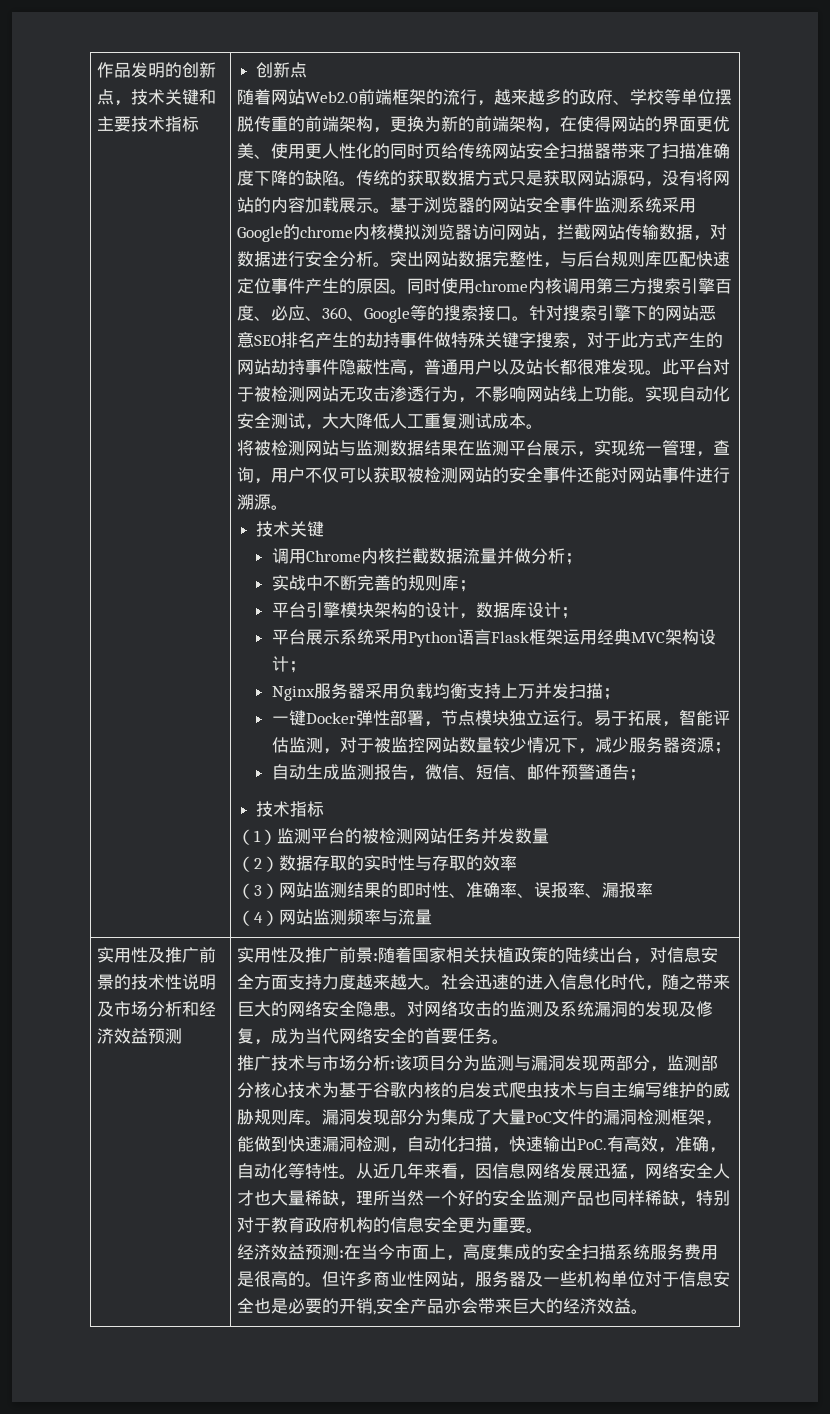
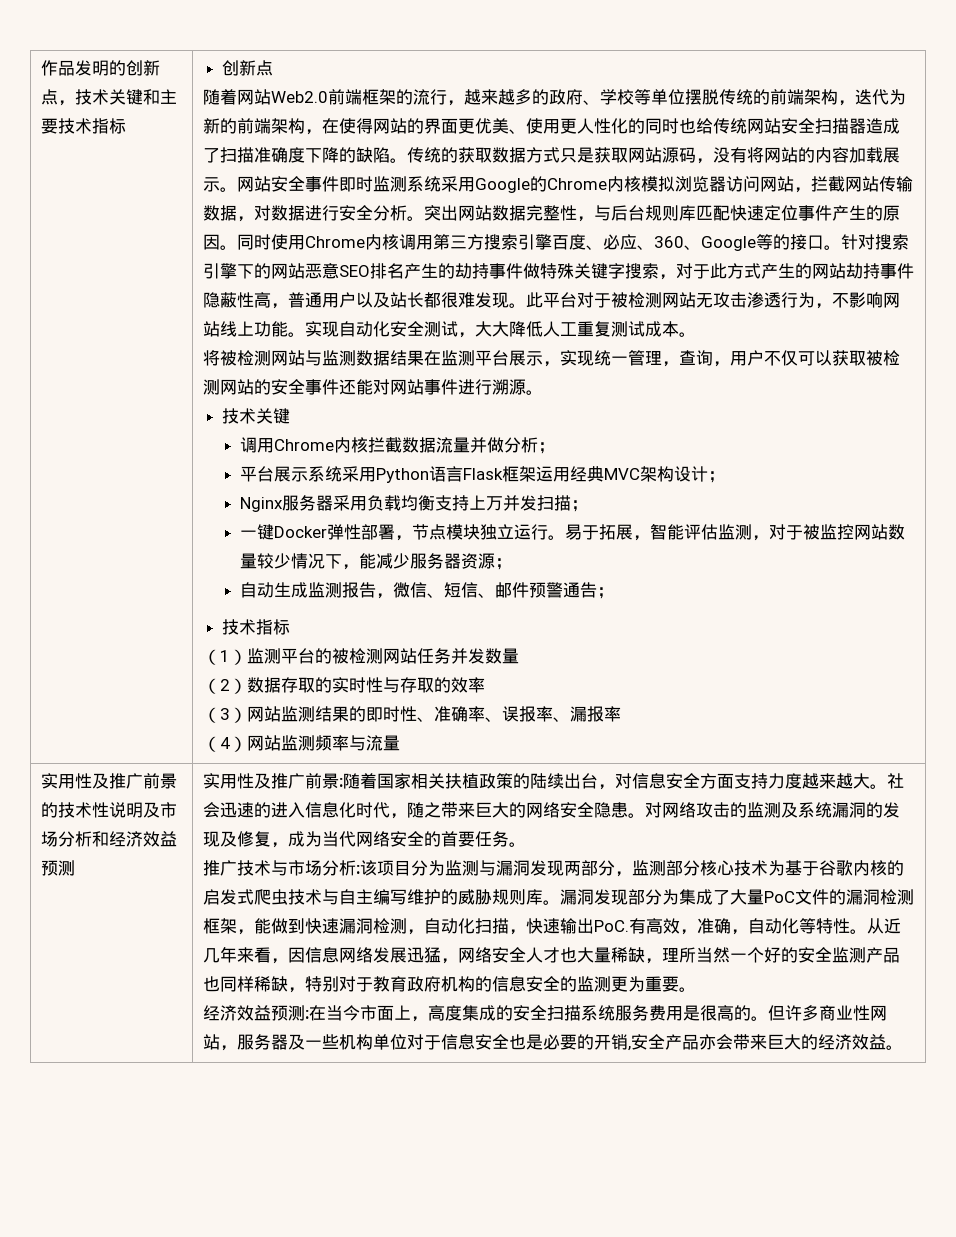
- 随着网站Web2.0前端框架的流行，越来越多的政府、学校等单位摆脱传重的前端架构，更换为新的前端架构，在使得网站的界面更优美、使用更人性化的同时页给传统网站安全扫描器带来了扫描准确度下降的缺陷。
+ 随着网站Web2.0前端框架的流行，越来越多的政府、学校等单位摆脱传统的前端架构，迭代为新的前端架构，在使得网站的界面更优美、使用更人性化的同时也给传统网站安全扫描器造成了扫描准确度下降的缺陷。
- 基于浏览器的网站安全事件监测系统采用Google的chrome内核模拟浏览器访问网站，拦截网站传输数据，对数据进行安全分析。
+ 网站安全事件即时监测系统采用Google的Chrome内核模拟浏览器访问网站，拦截网站传输数据，对数据进行安全分析。
- 同时使用chrome内核调用第三方搜索引擎百度、必应、360、Google等的搜索接口。
+ 同时使用Chrome内核调用第三方搜索引擎百度、必应、360、Google等的接口。
- 实战中不断完善的规则库；
- 平台引擎模块架构的设计，数据库设计；
- 易于拓展，智能评估监测，对于被监控网站数量较少情况下，减少服务器资源；
+ 易于拓展，智能评估监测，对于被监控网站数量较少情况下，能减少服务器资源；
- 从近几年来看，因信息网络发展迅猛，网络安全人才也大量稀缺，理所当然一个好的安全监测产品也同样稀缺，特别对于教育政府机构的信息安全更为重要。
+ 从近几年来看，因信息网络发展迅猛，网络安全人才也大量稀缺，理所当然一个好的安全监测产品也同样稀缺，特别对于教育政府机构的信息安全的监测更为重要。

